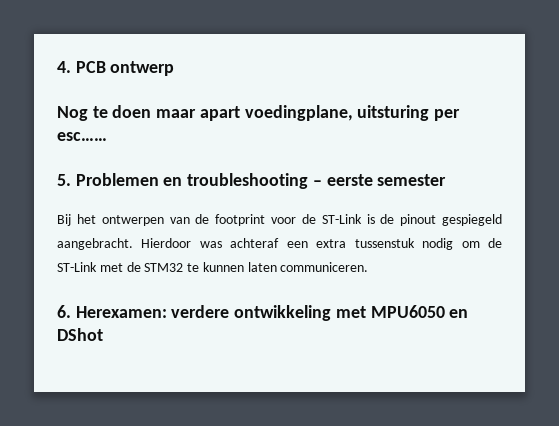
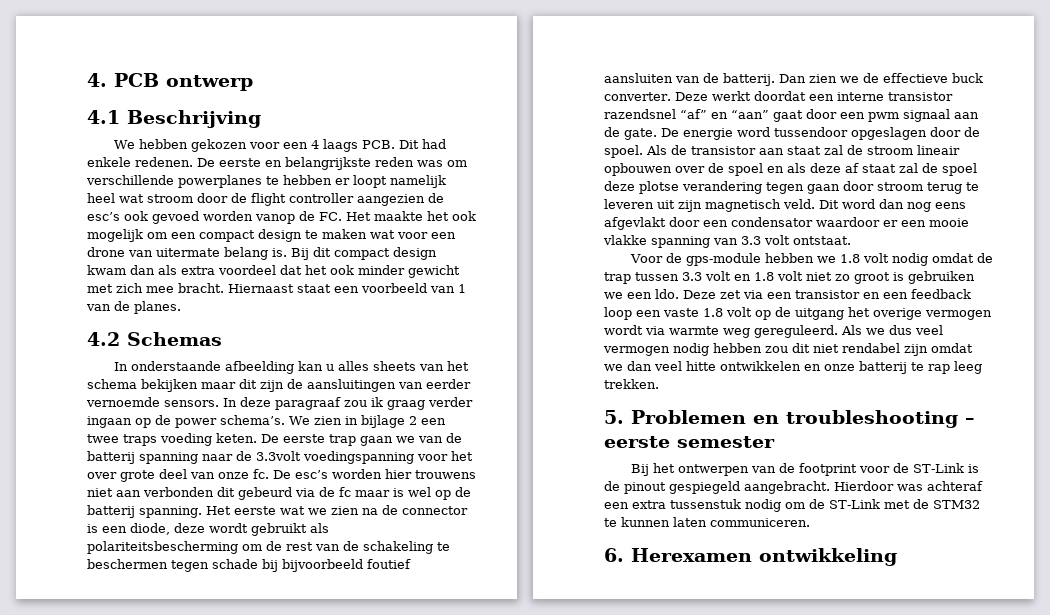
- Nog te doen maar apart voedingplane, uitsturing per esc……
+ 4.1 Beschrijving
+ We hebben gekozen voor een 4 laags PCB. Dit had enkele redenen. De eerste en belangrijkste reden was om verschillende powerplanes te hebben er loopt namelijk heel wat stroom door de flight controller aangezien de esc’s ook gevoed worden vanop de FC. Het maakte het ook mogelijk om een compact design te maken wat voor een drone van uitermate belang is. Bij dit compact design kwam dan als extra voordeel dat het ook minder gewicht met zich mee bracht. Hiernaast staat een voorbeeld van 1 van de planes.
+ 4.2 Schemas
+ In onderstaande afbeelding kan u alles sheets van het schema bekijken maar dit zijn de aansluitingen van eerder vernoemde sensors. In deze paragraaf zou ik graag verder ingaan op de power schema’s. We zien in bijlage 2 een twee traps voeding keten. De eerste trap gaan we van de batterij spanning naar de 3.3volt voedingspanning voor het over grote deel van onze fc. De esc’s worden hier trouwens niet aan verbonden dit gebeurd via de fc maar is wel op de batterij spanning. Het eerste wat we zien na de connector is een diode, deze wordt gebruikt als polariteitsbescherming om de rest van de schakeling te beschermen tegen schade bij bijvoorbeeld foutief aansluiten van de batterij. Dan zien we de effectieve buck converter. Deze werkt doordat een interne transistor razendsnel “af” en “aan” gaat door een pwm signaal aan de gate. De energie word tussendoor opgeslagen door de spoel. Als de transistor aan staat zal de stroom lineair opbouwen over de spoel en als deze af staat zal de spoel deze plotse verandering tegen gaan door stroom terug te leveren uit zijn magnetisch veld. Dit word dan nog eens afgevlakt door een condensator waardoor er een mooie vlakke spanning van 3.3 volt ontstaat.
+ Voor de gps-module hebben we 1.8 volt nodig omdat de trap tussen 3.3 volt en 1.8 volt niet zo groot is gebruiken we een ldo. Deze zet via een transistor en een feedback loop een vaste 1.8 volt op de uitgang het overige vermogen wordt via warmte weg gereguleerd. Als we dus veel vermogen nodig hebben zou dit niet rendabel zijn omdat we dan veel hitte ontwikkelen en onze batterij te rap leeg trekken.
- 6. Herexamen: verdere ontwikkeling met MPU6050 en DShot
+ 6. Herexamen ontwikkeling

